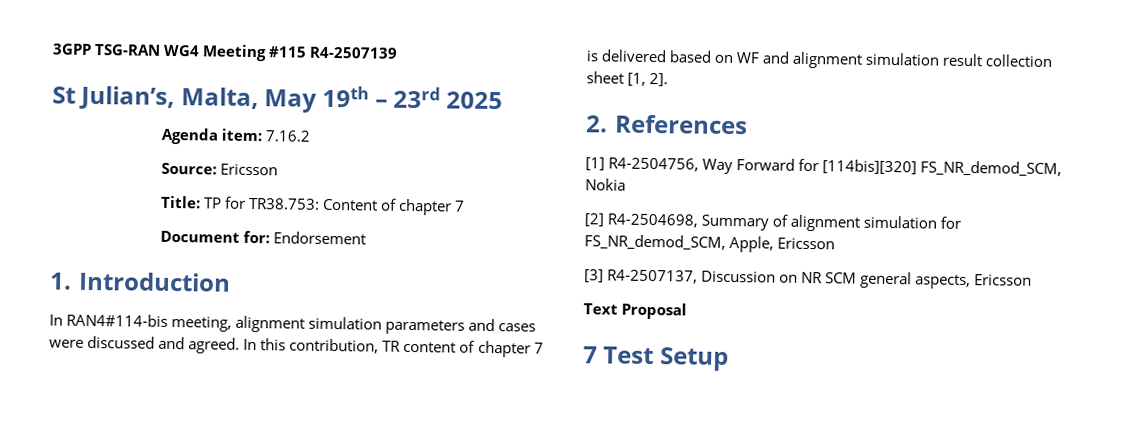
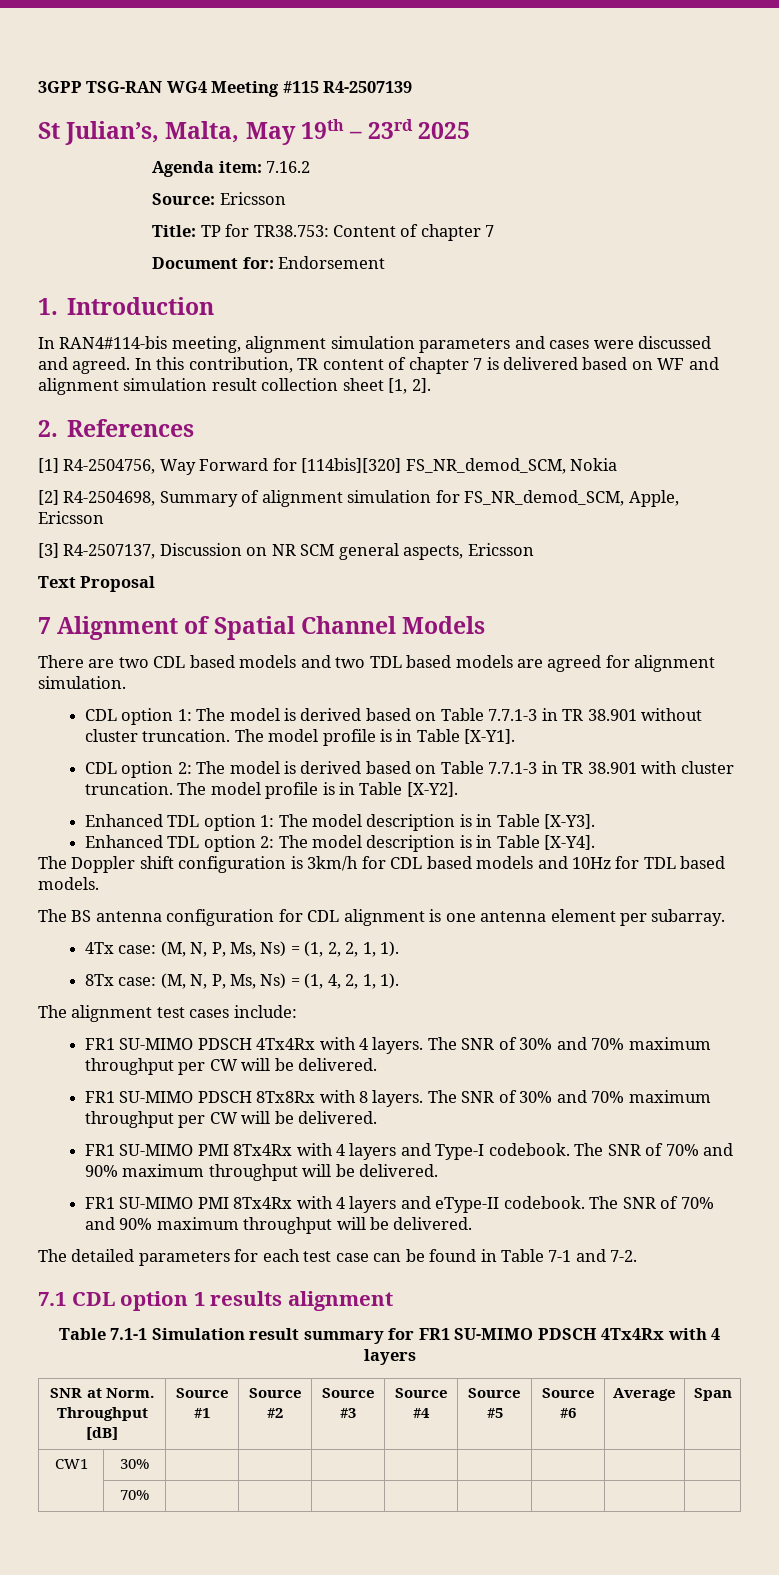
- 7 Test Setup
+ 7 Alignment of Spatial Channel Models
+ There are two CDL based models and two TDL based models are agreed for alignment simulation.
+ CDL option 1: The model is derived based on Table 7.7.1-3 in TR 38.901 without cluster truncation. The model profile is in Table [X-Y1].
+ CDL option 2: The model is derived based on Table 7.7.1-3 in TR 38.901 with cluster truncation. The model profile is in Table [X-Y2].
+ Enhanced TDL option 1: The model description is in Table [X-Y3].
+ Enhanced TDL option 2: The model description is in Table [X-Y4].
+ The Doppler shift configuration is 3km/h for CDL based models and 10Hz for TDL based models.
+ The BS antenna configuration for CDL alignment is one antenna element per subarray.
+ 4Tx case: (M, N, P, Ms, Ns) = (1, 2, 2, 1, 1).
+ 8Tx case: (M, N, P, Ms, Ns) = (1, 4, 2, 1, 1).
+ The alignment test cases include:
+ FR1 SU-MIMO PDSCH 4Tx4Rx with 4 layers. The SNR of 30% and 70% maximum throughput per CW will be delivered.
+ FR1 SU-MIMO PDSCH 8Tx8Rx with 8 layers. The SNR of 30% and 70% maximum throughput per CW will be delivered.
+ FR1 SU-MIMO PMI 8Tx4Rx with 4 layers and Type-I codebook. The SNR of 70% and 90% maximum throughput will be delivered.
+ FR1 SU-MIMO PMI 8Tx4Rx with 4 layers and eType-II codebook. The SNR of 70% and 90% maximum throughput will be delivered.
+ The detailed parameters for each test case can be found in Table 7-1 and 7-2.
+ 7.1 CDL option 1 results alignment
+ Table 7.1-1 Simulation result summary for FR1 SU-MIMO PDSCH 4Tx4Rx with 4 layers
+ SNR at Norm. Throughput [dB] | Source #1 | Source #2 | Source #3 | Source #4 | Source #5 | Source #6 | Average | Span
+ CW1 | 30% | | | | | | | |
+ | 70% | | | | | | | |

